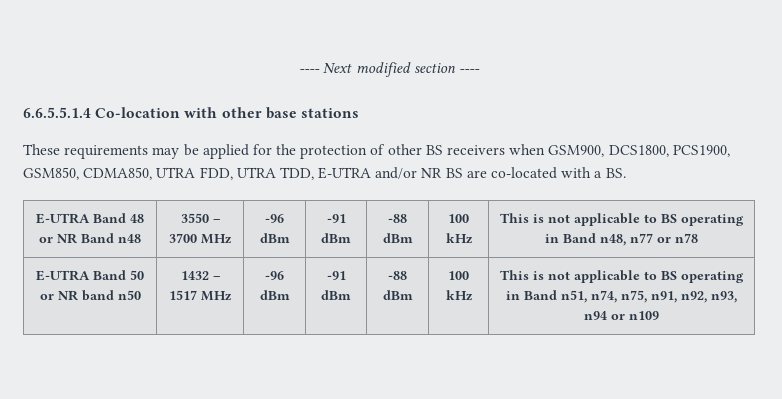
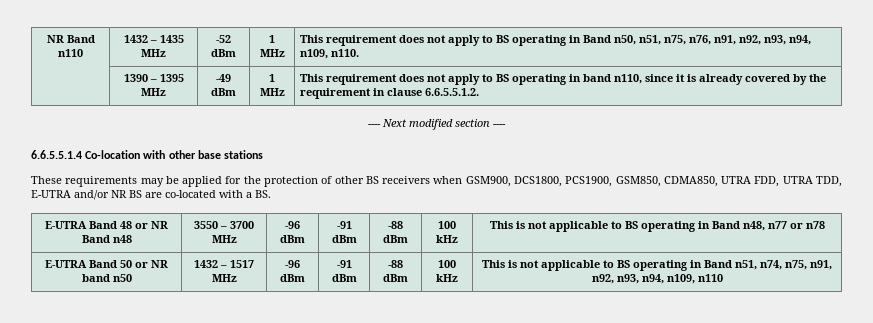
+ NR Band n110 | 1432 – 1435 MHz | -52 dBm | 1 MHz | This requirement does not apply to BS operating in Band n50, n51, n75, n76, n91, n92, n93, n94, n109, n110.
+ | 1390 – 1395 MHz | -49 dBm | 1 MHz | This requirement does not apply to BS operating in band n110, since it is already covered by the requirement in clause 6.6.5.5.1.2.
- E-UTRA Band 50 or NR band n50 | 1432 – 1517 MHz | -96 dBm | -91 dBm | -88 dBm | 100 kHz | This is not applicable to BS operating in Band n51, n74, n75, n91, n92, n93, n94 or n109
+ E-UTRA Band 50 or NR band n50 | 1432 – 1517 MHz | -96 dBm | -91 dBm | -88 dBm | 100 kHz | This is not applicable to BS operating in Band n51, n74, n75, n91, n92, n93, n94, n109, n110

